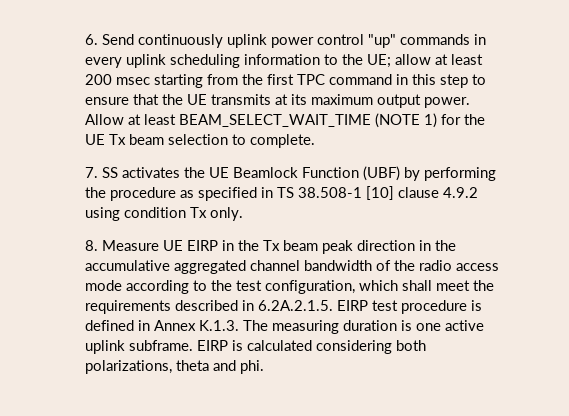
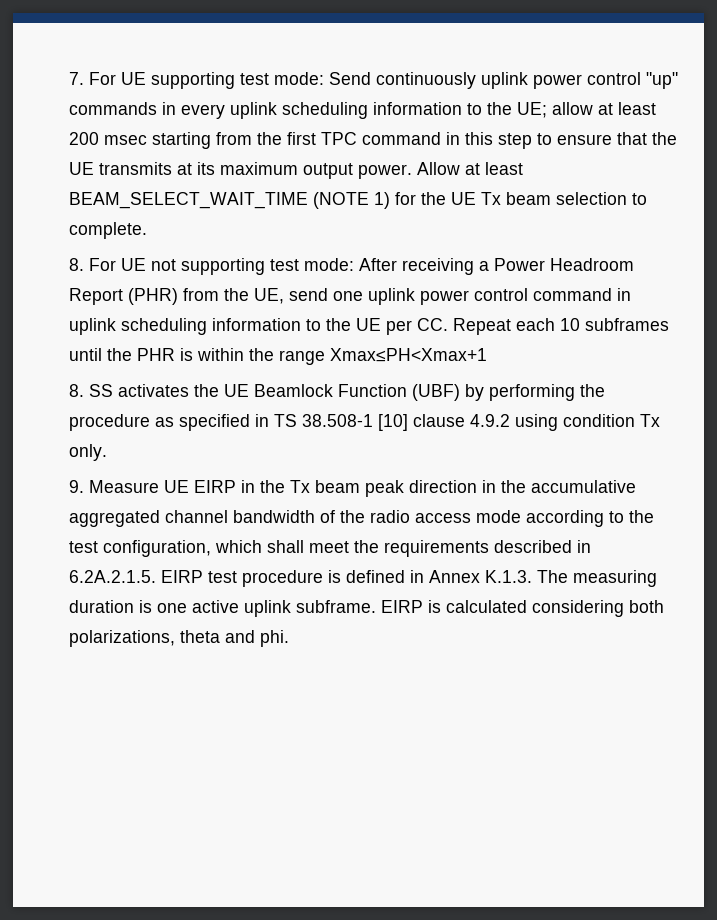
- 6. Send continuously uplink power control "up" commands in every uplink scheduling information to the UE; allow at least 200 msec starting from the first TPC command in this step to ensure that the UE transmits at its maximum output power.
+ 7. For UE supporting test mode: Send continuously uplink power control "up" commands in every uplink scheduling information to the UE; allow at least 200 msec starting from the first TPC command in this step to ensure that the UE transmits at its maximum output power.
- 7. SS activates the UE Beamlock Function (UBF) by performing the procedure as specified in TS 38.508-1 [10] clause 4.9.2 using condition Tx only.
+ 8. For UE not supporting test mode: After receiving a Power Headroom Report (PHR) from the UE, send one uplink power control command in uplink scheduling information to the UE per CC. Repeat each 10 subframes until the PHR is within the range Xmax≤PH<Xmax+1
+ 8. SS activates the UE Beamlock Function (UBF) by performing the procedure as specified in TS 38.508-1 [10] clause 4.9.2 using condition Tx only.
- 8. Measure UE EIRP in the Tx beam peak direction in the accumulative aggregated channel bandwidth of the radio access mode according to the test configuration, which shall meet the requirements described in 6.2A.2.1.5. EIRP test procedure is defined in Annex K.1.3. The measuring duration is one active uplink subframe.
+ 9. Measure UE EIRP in the Tx beam peak direction in the accumulative aggregated channel bandwidth of the radio access mode according to the test configuration, which shall meet the requirements described in 6.2A.2.1.5. EIRP test procedure is defined in Annex K.1.3. The measuring duration is one active uplink subframe.

